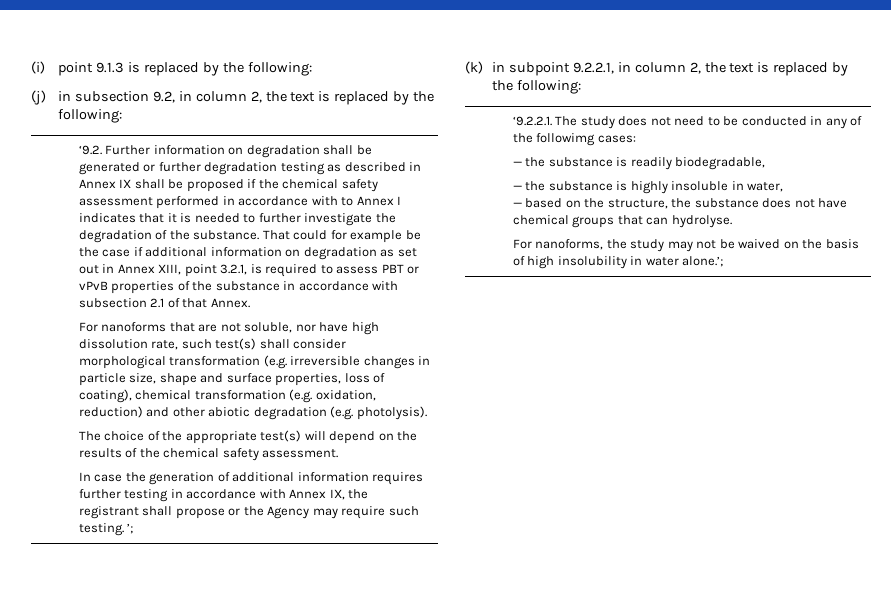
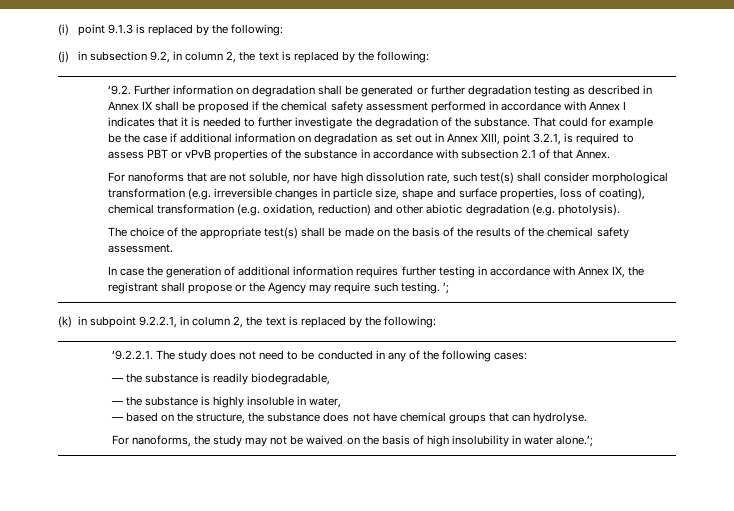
- ‘9.2. Further information on degradation shall be generated or further degradation testing as described in Annex IX shall be proposed if the chemical safety assessment performed in accordance with to Annex I indicates that it is needed to further investigate the degradation of the substance.
+ ‘9.2. Further information on degradation shall be generated or further degradation testing as described in Annex IX shall be proposed if the chemical safety assessment performed in accordance with Annex I indicates that it is needed to further investigate the degradation of the substance.
- The choice of the appropriate test(s) will depend on the results of the chemical safety assessment.
+ The choice of the appropriate test(s) shall be made on the basis of the results of the chemical safety assessment.
- ‘9.2.2.1. The study does not need to be conducted in any of the followimg cases:
+ ‘9.2.2.1. The study does not need to be conducted in any of the following cases:

